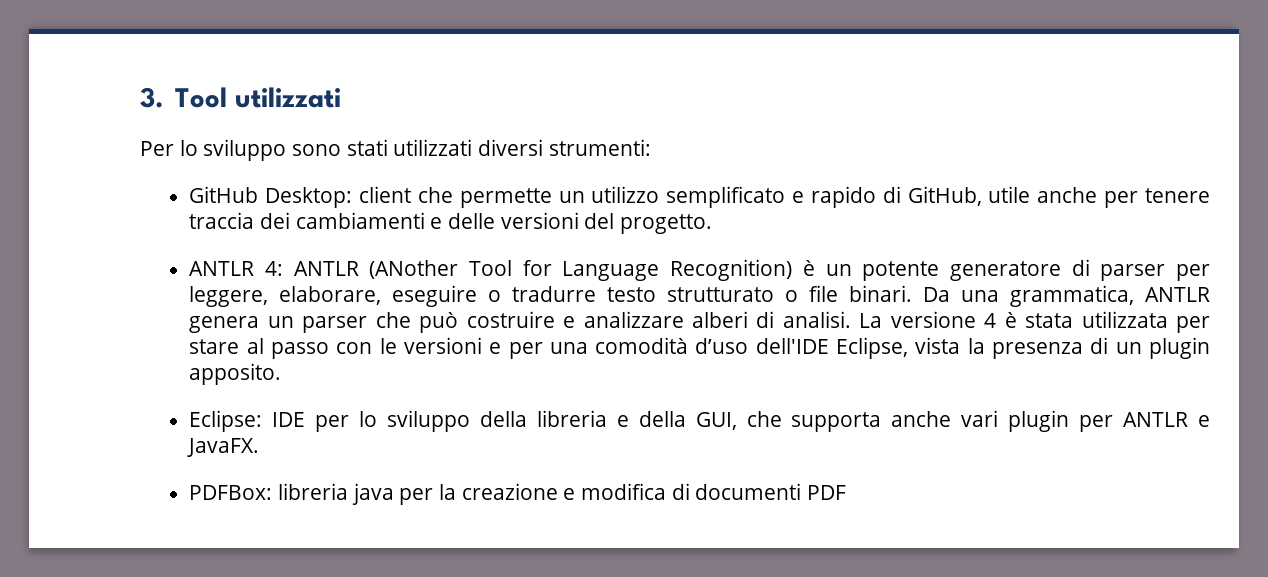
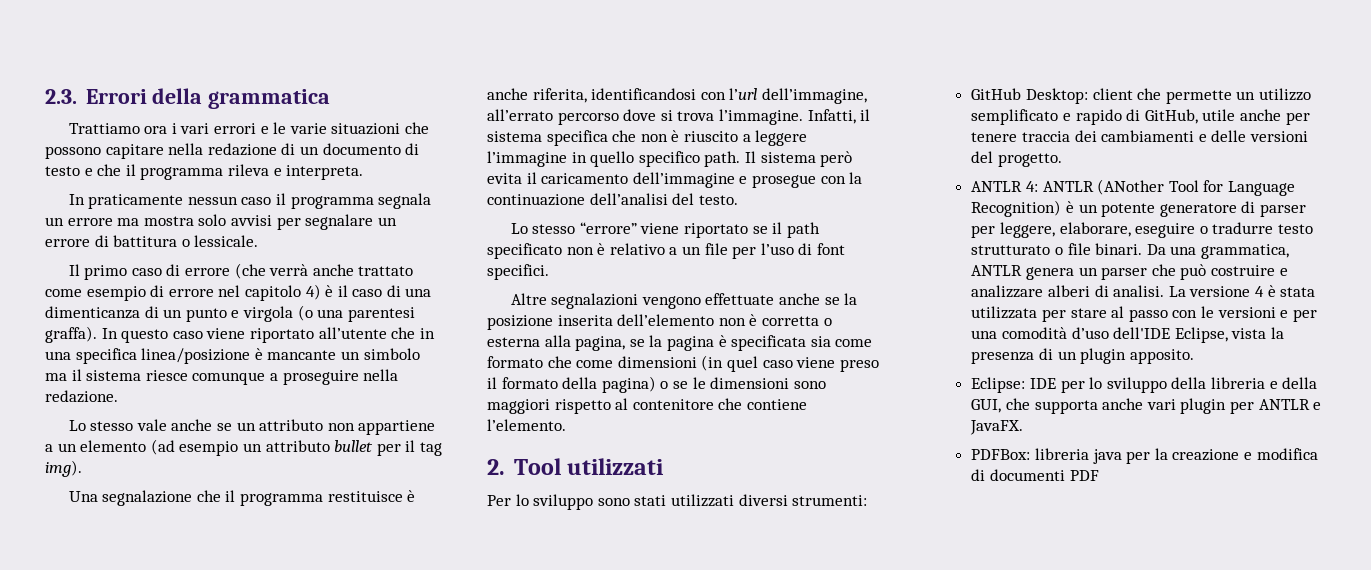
- 3. Tool utilizzati
+ 2.3. Errori della grammatica
+ Trattiamo ora i vari errori e le varie situazioni che possono capitare nella redazione di un documento di testo e che il programma rileva e interpreta.
+ In praticamente nessun caso il programma segnala un errore ma mostra solo avvisi per segnalare un errore di battitura o lessicale.
+ Il primo caso di errore (che verrà anche trattato come esempio di errore nel capitolo 4) è il caso di una dimenticanza di un punto e virgola (o una parentesi graffa). In questo caso viene riportato all’utente che in una specifica linea/posizione è mancante un simbolo ma il sistema riesce comunque a proseguire nella redazione.
+ Lo stesso vale anche se un attributo non appartiene a un elemento (ad esempio un attributo bullet per il tag img).
+ Una segnalazione che il programma restituisce è anche riferita, identificandosi con l’url dell’immagine, all’errato percorso dove si trova l’immagine. Infatti, il sistema specifica che non è riuscito a leggere l’immagine in quello specifico path. Il sistema però evita il caricamento dell’immagine e prosegue con la continuazione dell’analisi del testo.
+ Lo stesso “errore” viene riportato se il path specificato non è relativo a un file per l’uso di font specifici.
+ Altre segnalazioni vengono effettuate anche se la posizione inserita dell’elemento non è corretta o esterna alla pagina, se la pagina è specificata sia come formato che come dimensioni (in quel caso viene preso il formato della pagina) o se le dimensioni sono maggiori rispetto al contenitore che contiene l’elemento.
+ 2. Tool utilizzati

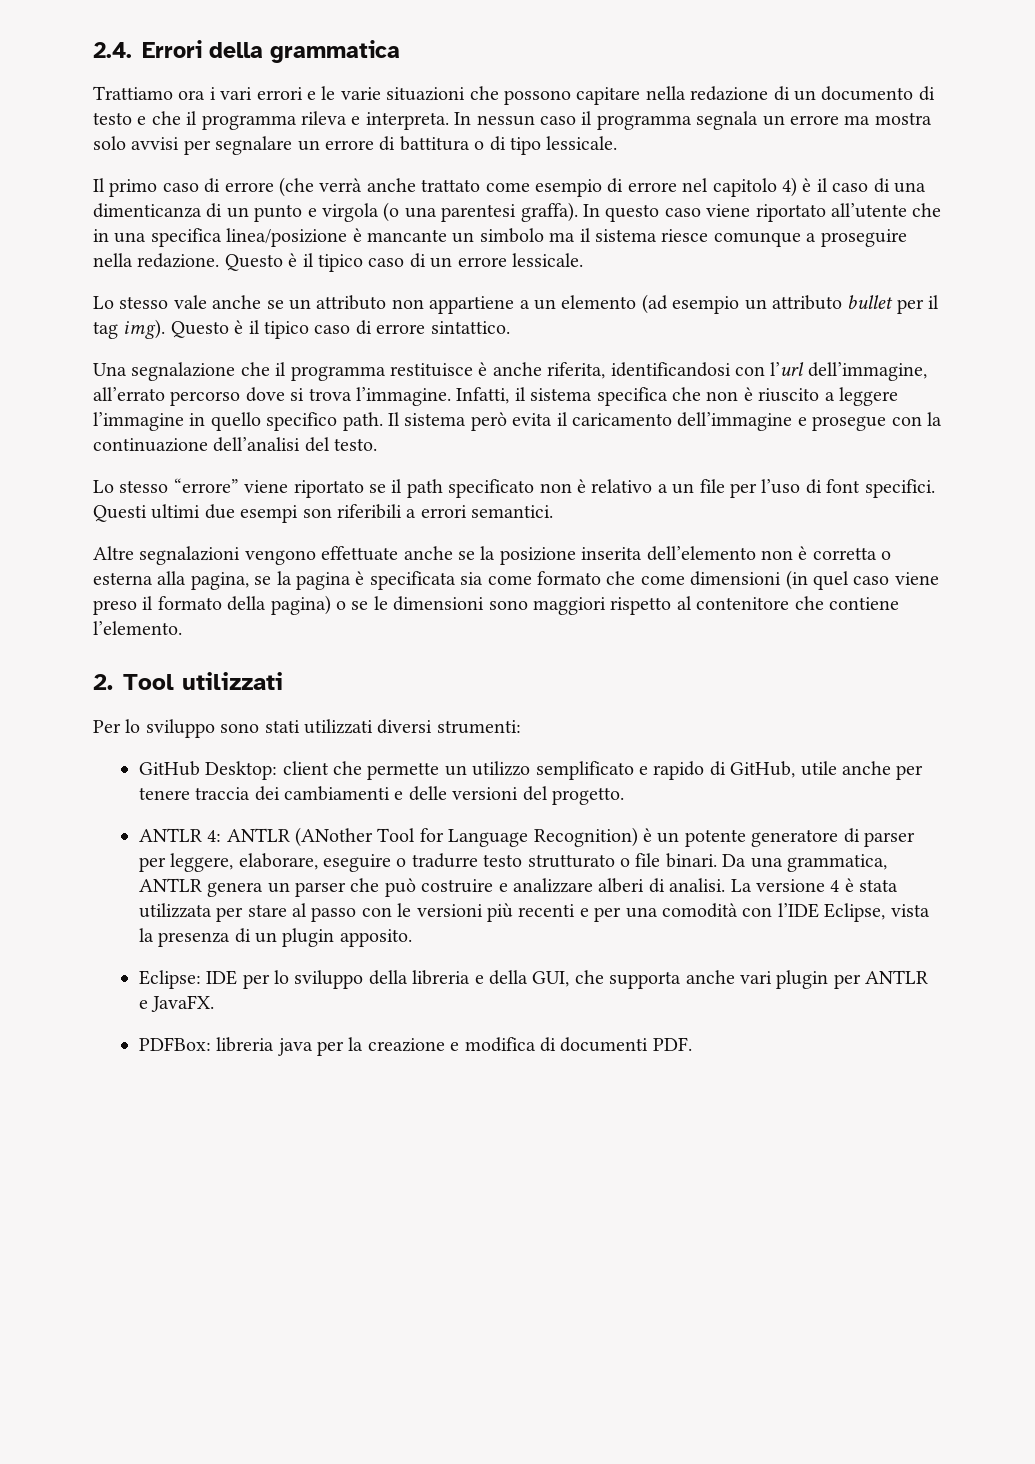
- 2.3. Errori della grammatica
+ 2.4. Errori della grammatica
- Trattiamo ora i vari errori e le varie situazioni che possono capitare nella redazione di un documento di testo e che il programma rileva e interpreta.
- In praticamente nessun caso il programma segnala un errore ma mostra solo avvisi per segnalare un errore di battitura o lessicale.
+ Trattiamo ora i vari errori e le varie situazioni che possono capitare nella redazione di un documento di testo e che il programma rileva e interpreta. In nessun caso il programma segnala un errore ma mostra solo avvisi per segnalare un errore di battitura o di tipo lessicale.
+ Questo è il tipico caso di un errore lessicale.
+ Questo è il tipico caso di errore sintattico.
+ Questi ultimi due esempi son riferibili a errori semantici.
- La versione 4 è stata utilizzata per stare al passo con le versioni e per una comodità d’uso dell'IDE Eclipse, vista la presenza di un plugin apposito.
+ La versione 4 è stata utilizzata per stare al passo con le versioni più recenti e per una comodità con l’IDE Eclipse, vista la presenza di un plugin apposito.
- PDFBox: libreria java per la creazione e modifica di documenti PDF
+ PDFBox: libreria java per la creazione e modifica di documenti PDF.

